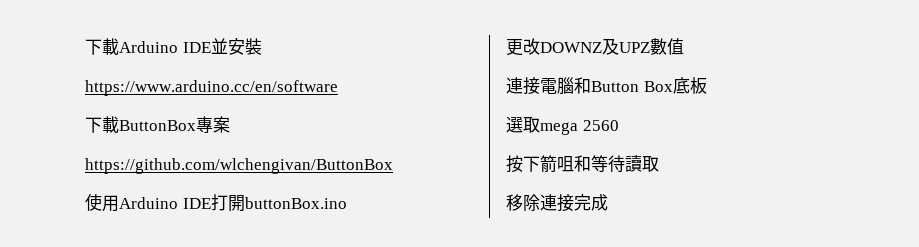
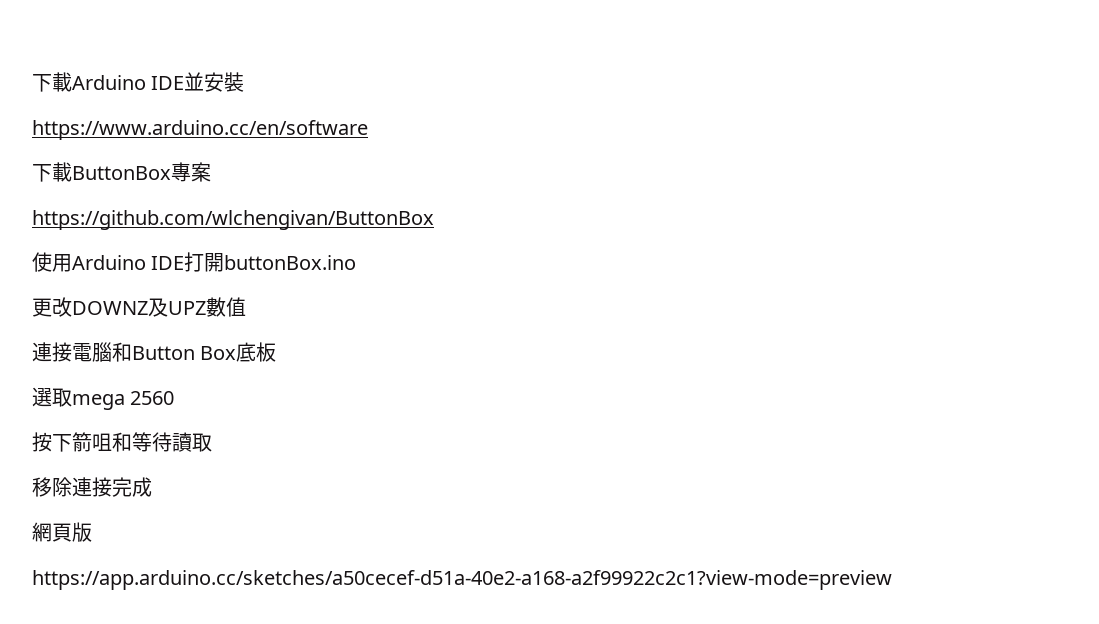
+ 網頁版
+ https://app.arduino.cc/sketches/a50cecef-d51a-40e2-a168-a2f99922c2c1?view-mode=preview

